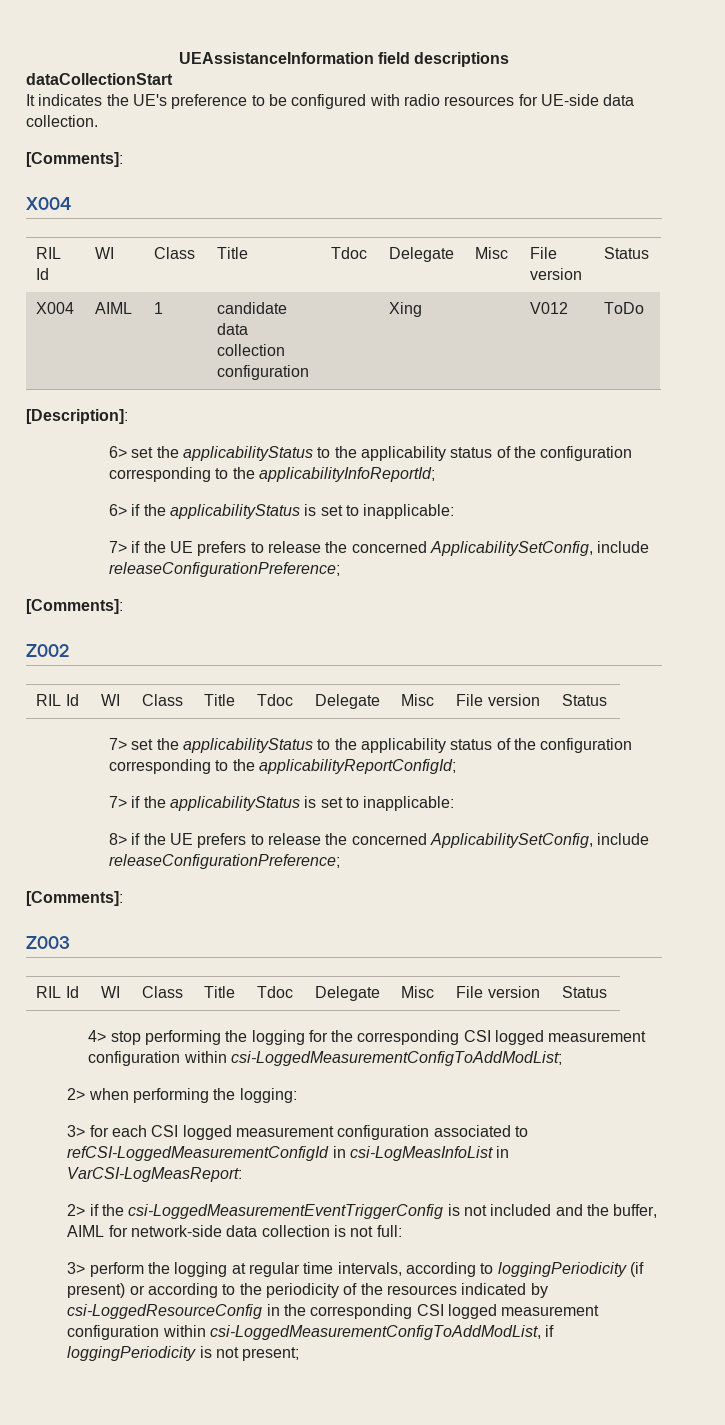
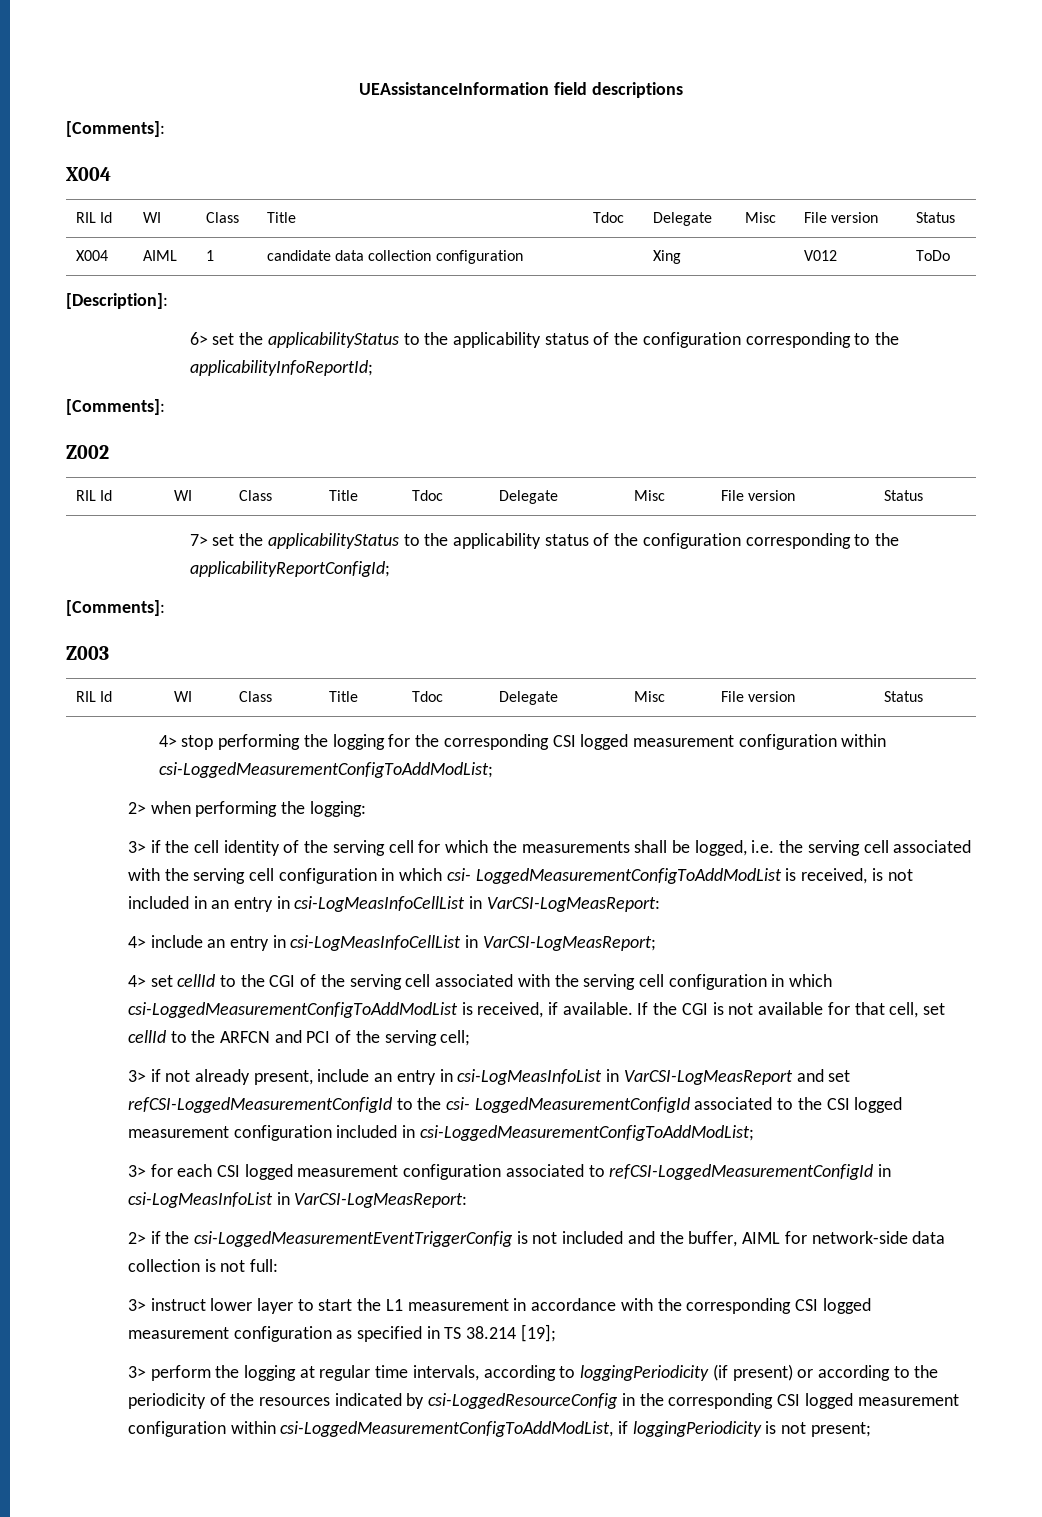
- dataCollectionStart
- It indicates the UE's preference to be configured with radio resources for UE-side data collection.
- 6> if the applicabilityStatus is set to inapplicable:
- 7> if the UE prefers to release the concerned ApplicabilitySetConfig, include releaseConfigurationPreference;
- 7> if the applicabilityStatus is set to inapplicable:
- 8> if the UE prefers to release the concerned ApplicabilitySetConfig, include releaseConfigurationPreference;
+ 3> if the cell identity of the serving cell for which the measurements shall be logged, i.e. the serving cell associated with the serving cell configuration in which csi- LoggedMeasurementConfigToAddModList is received, is not included in an entry in csi-LogMeasInfoCellList in VarCSI-LogMeasReport:
+ 4> include an entry in csi-LogMeasInfoCellList in VarCSI-LogMeasReport;
+ 4> set cellId to the CGI of the serving cell associated with the serving cell configuration in which csi-LoggedMeasurementConfigToAddModList is received, if available. If the CGI is not available for that cell, set cellId to the ARFCN and PCI of the serving cell;
+ 3> if not already present, include an entry in csi-LogMeasInfoList in VarCSI-LogMeasReport and set refCSI-LoggedMeasurementConfigId to the csi- LoggedMeasurementConfigId associated to the CSI logged measurement configuration included in csi-LoggedMeasurementConfigToAddModList;
+ 3> instruct lower layer to start the L1 measurement in accordance with the corresponding CSI logged measurement configuration as specified in TS 38.214 [19];

